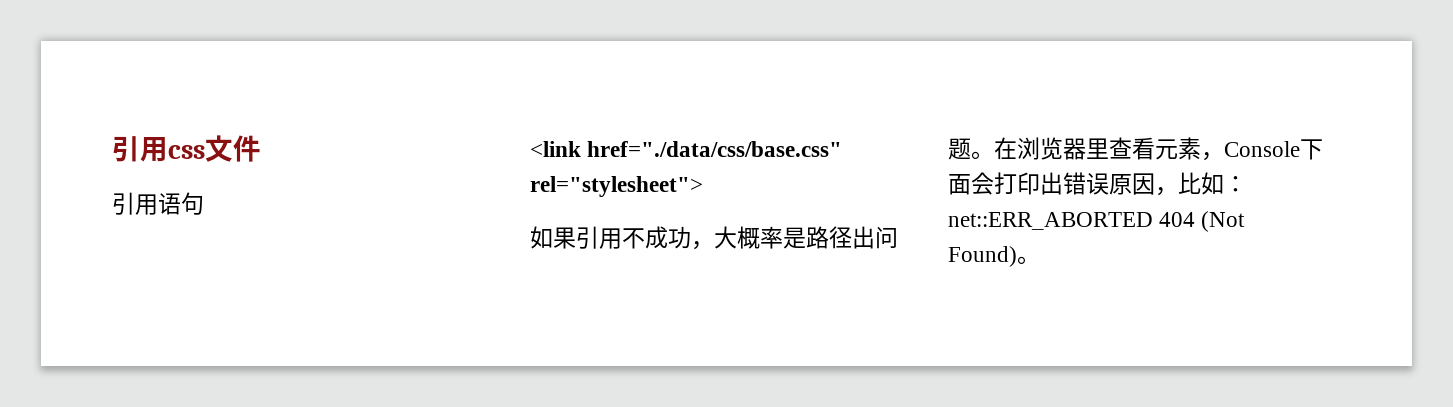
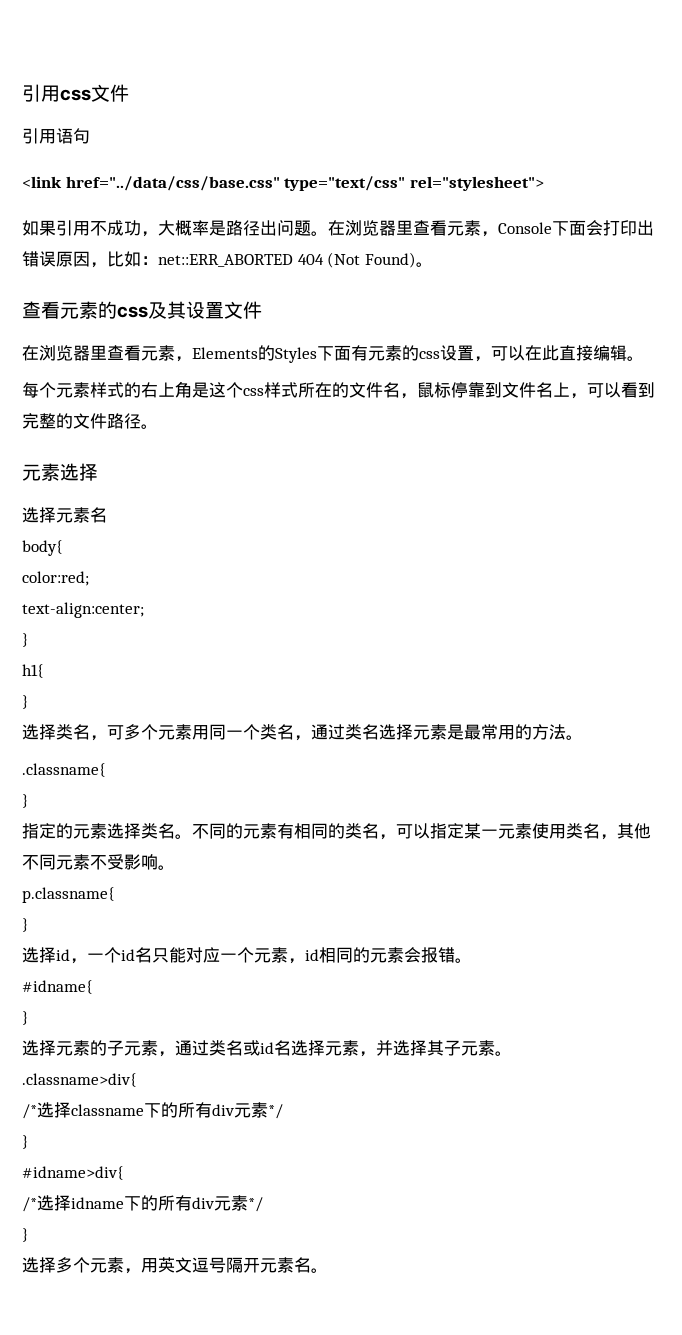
- <link href="./data/css/base.css" rel="stylesheet">
+ <link href="../data/css/base.css" type="text/css" rel="stylesheet">
+ 查看元素的css及其设置文件
+ 在浏览器里查看元素，Elements的Styles下面有元素的css设置，可以在此直接编辑。
+ 每个元素样式的右上角是这个css样式所在的文件名，鼠标停靠到文件名上，可以看到完整的文件路径。
+ 元素选择
+ 选择元素名
+ body{
+ color:red;
+ text-align:center;
+ }
+ h1{
+ }
+ 选择类名，可多个元素用同一个类名，通过类名选择元素是最常用的方法。
+ .classname{
+ }
+ 指定的元素选择类名。不同的元素有相同的类名，可以指定某一元素使用类名，其他不同元素不受影响。
+ p.classname{
+ }
+ 选择id，一个id名只能对应一个元素，id相同的元素会报错。
+ #idname{
+ }
+ 选择元素的子元素，通过类名或id名选择元素，并选择其子元素。
+ .classname>div{
+ /*选择classname下的所有div元素*/
+ }
+ #idname>div{
+ /*选择idname下的所有div元素*/
+ }
+ 选择多个元素，用英文逗号隔开元素名。

